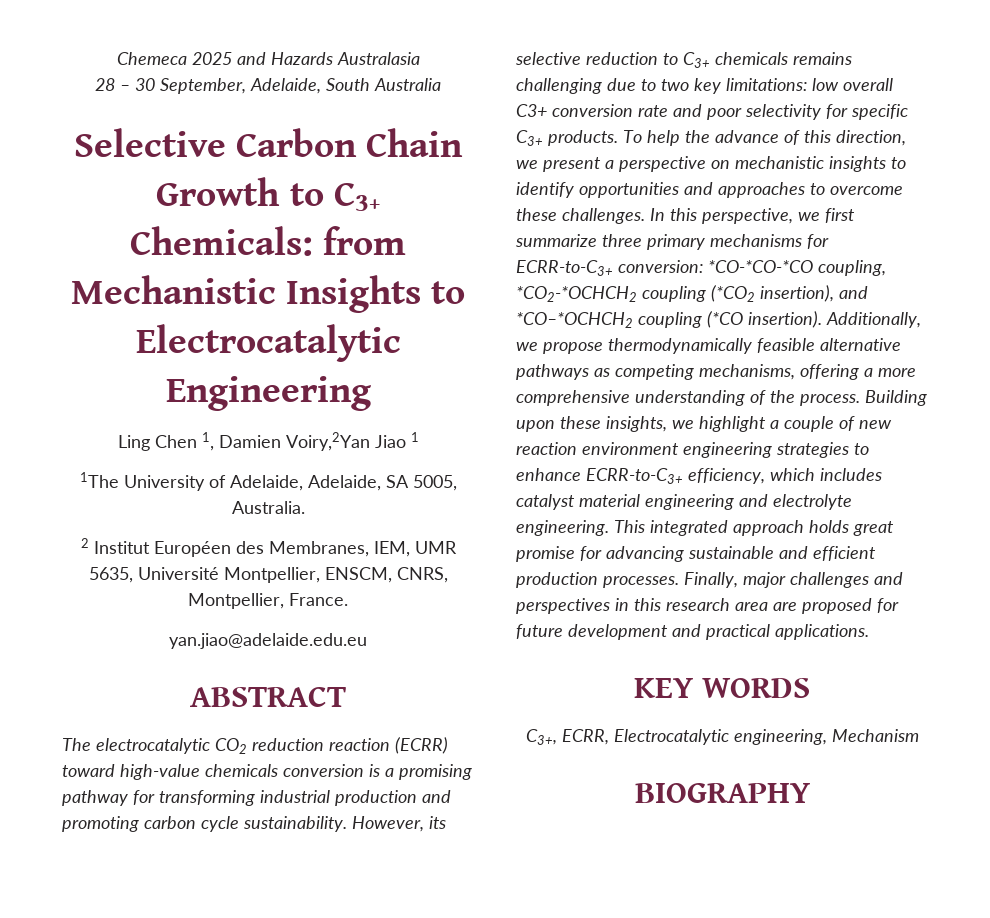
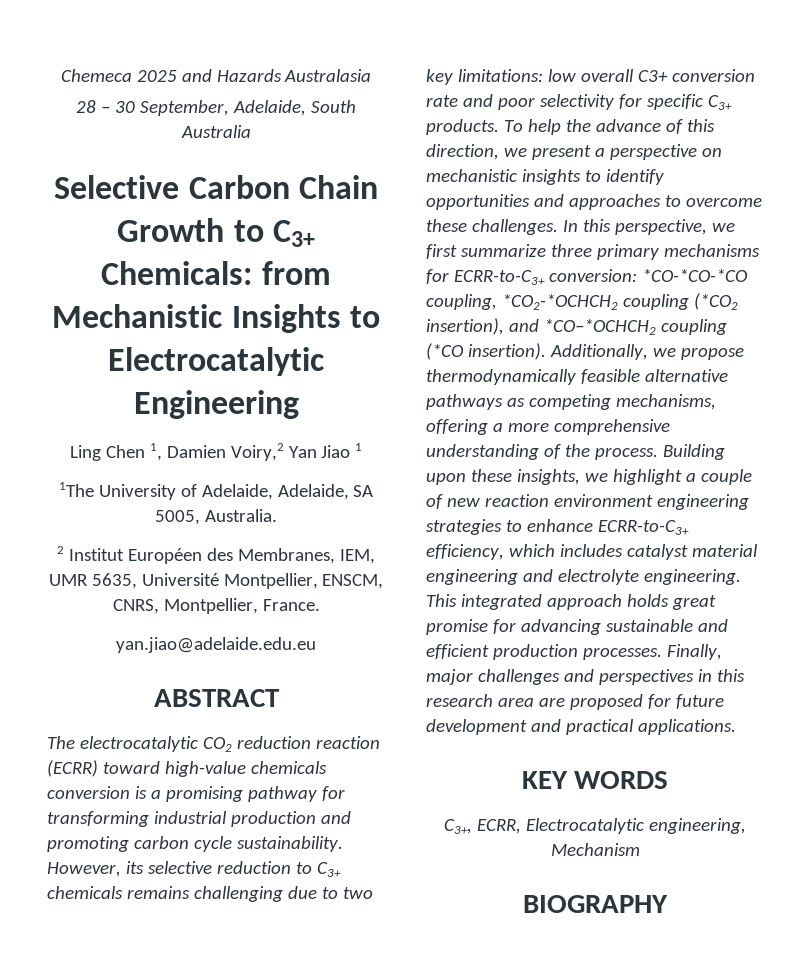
- Ling Chen 1, Damien Voiry,2Yan Jiao 1
+ Ling Chen 1, Damien Voiry,2 Yan Jiao 1

